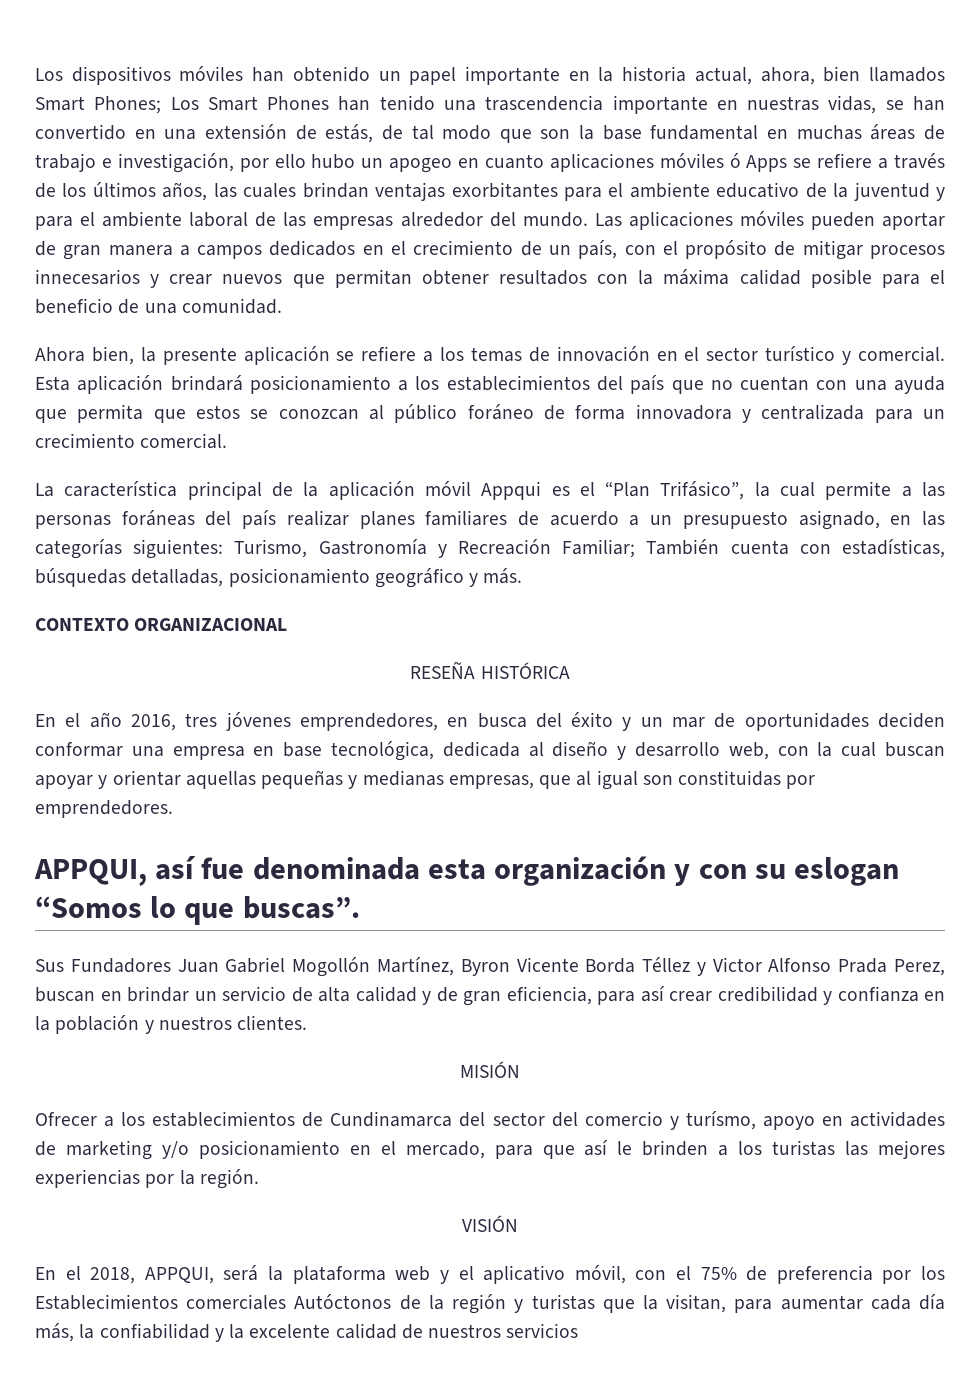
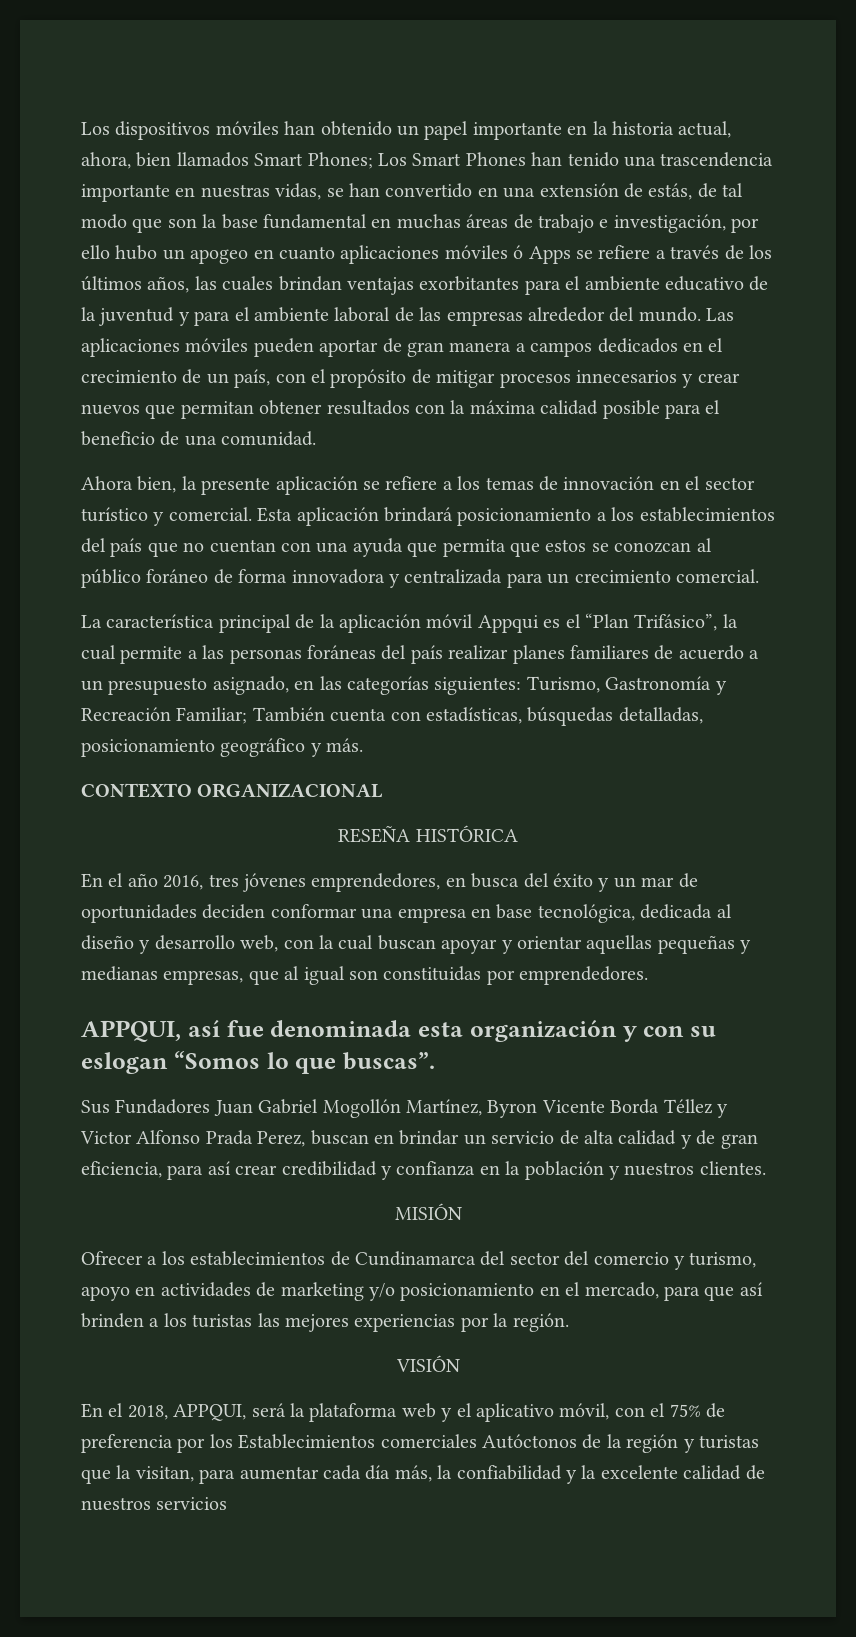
- Ofrecer a los establecimientos de Cundinamarca del sector del comercio y turísmo, apoyo en actividades de marketing y/o posicionamiento en el mercado, para que así le brinden a los turistas las mejores experiencias por la región.
+ Ofrecer a los establecimientos de Cundinamarca del sector del comercio y turismo, apoyo en actividades de marketing y/o posicionamiento en el mercado, para que así brinden a los turistas las mejores experiencias por la región.

